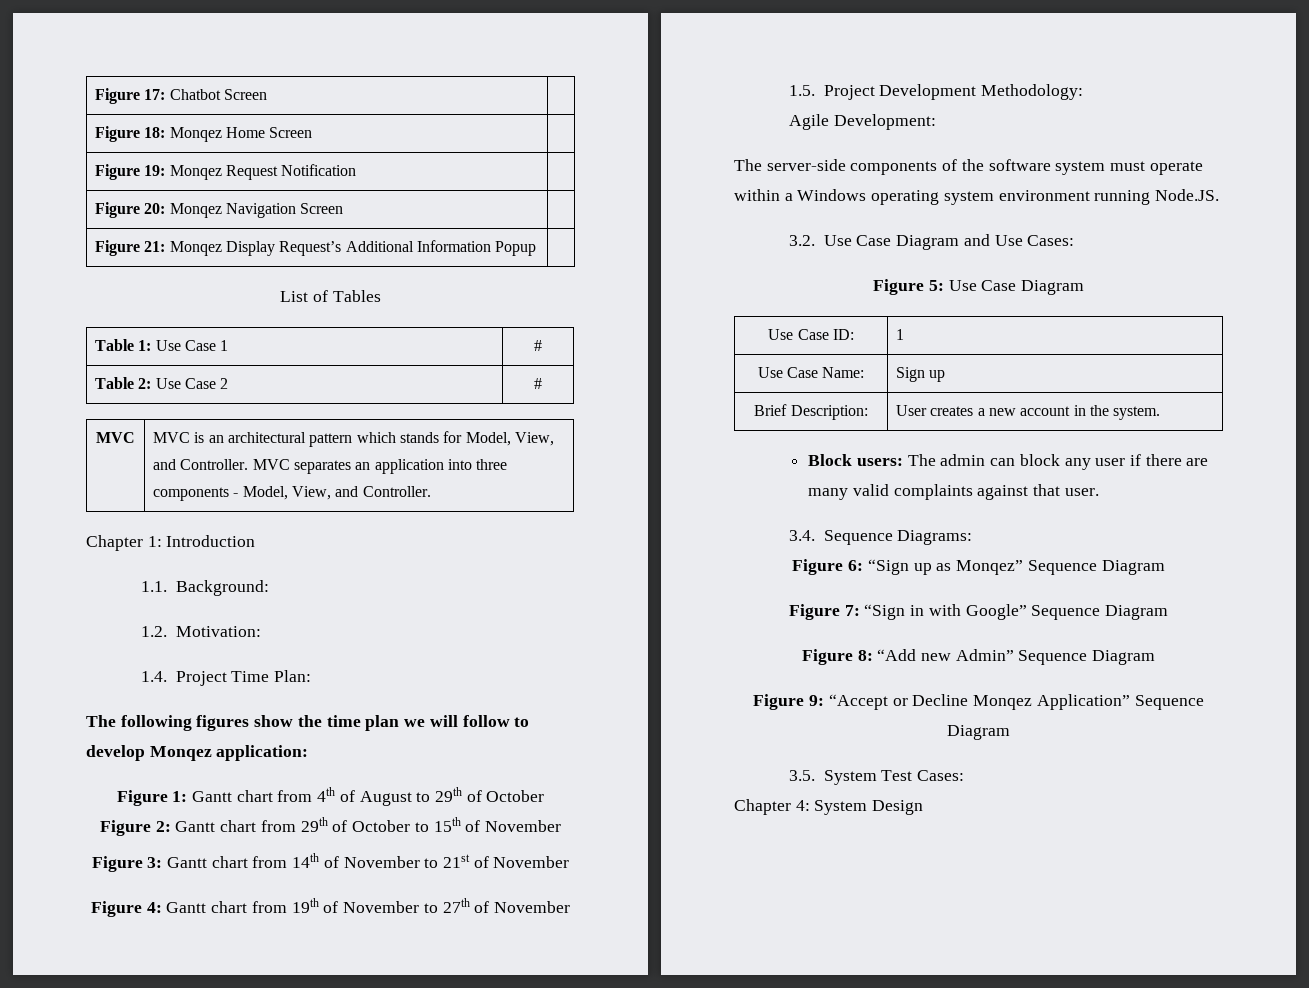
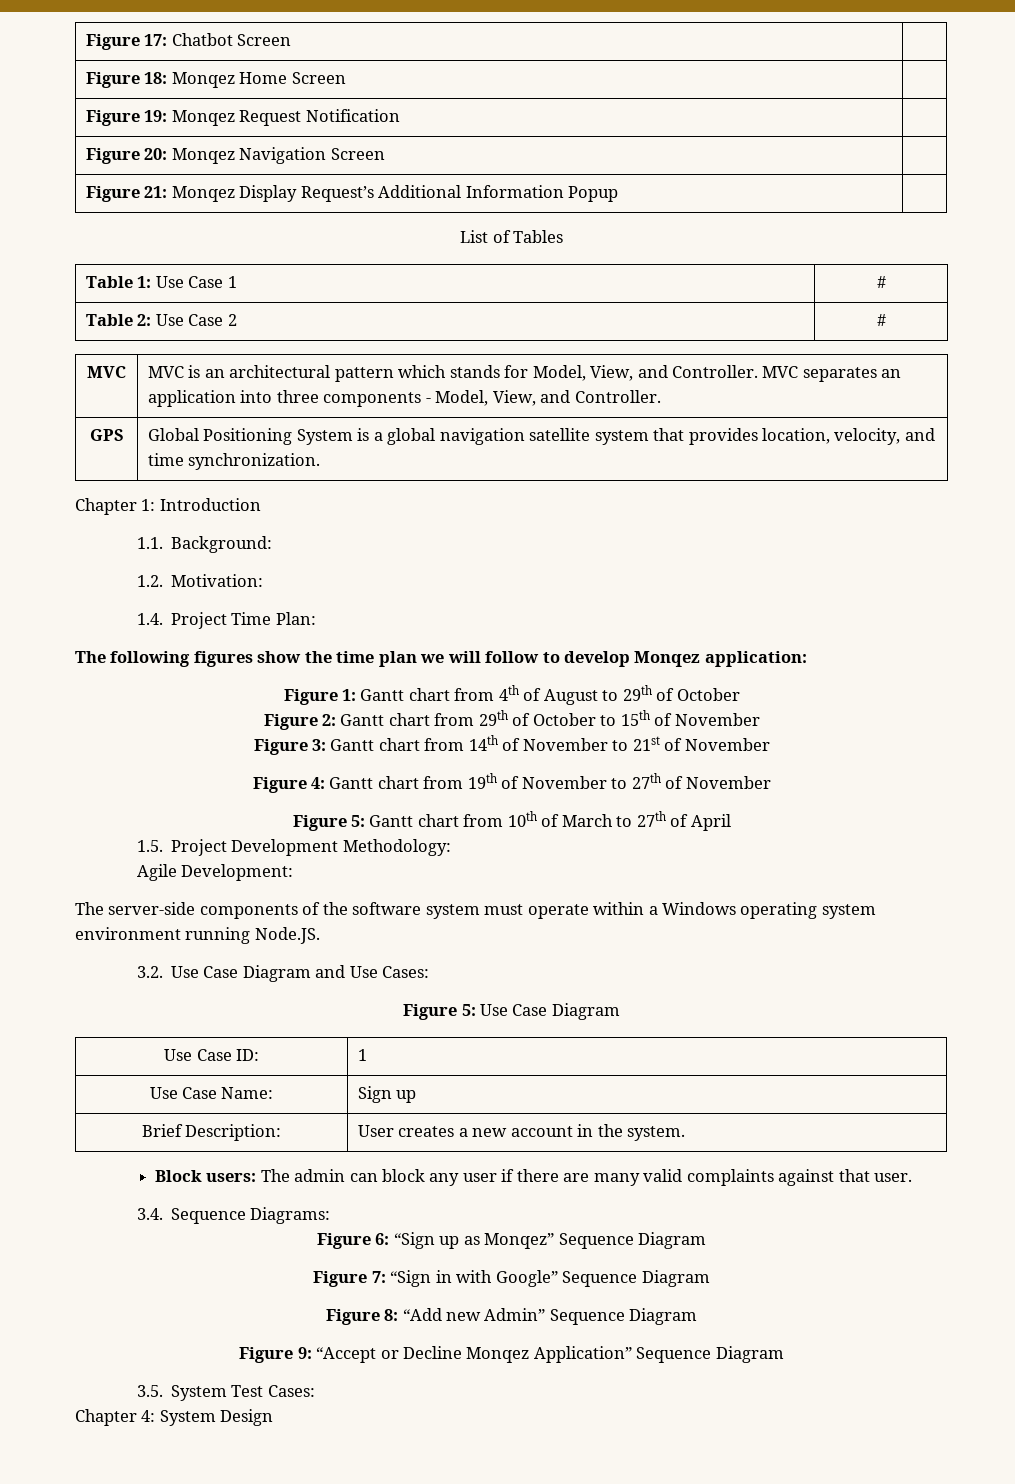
+ GPS | Global Positioning System is a global navigation satellite system that provides location, velocity, and time synchronization.
+ Figure 5: Gantt chart from 10th of March to 27th of April

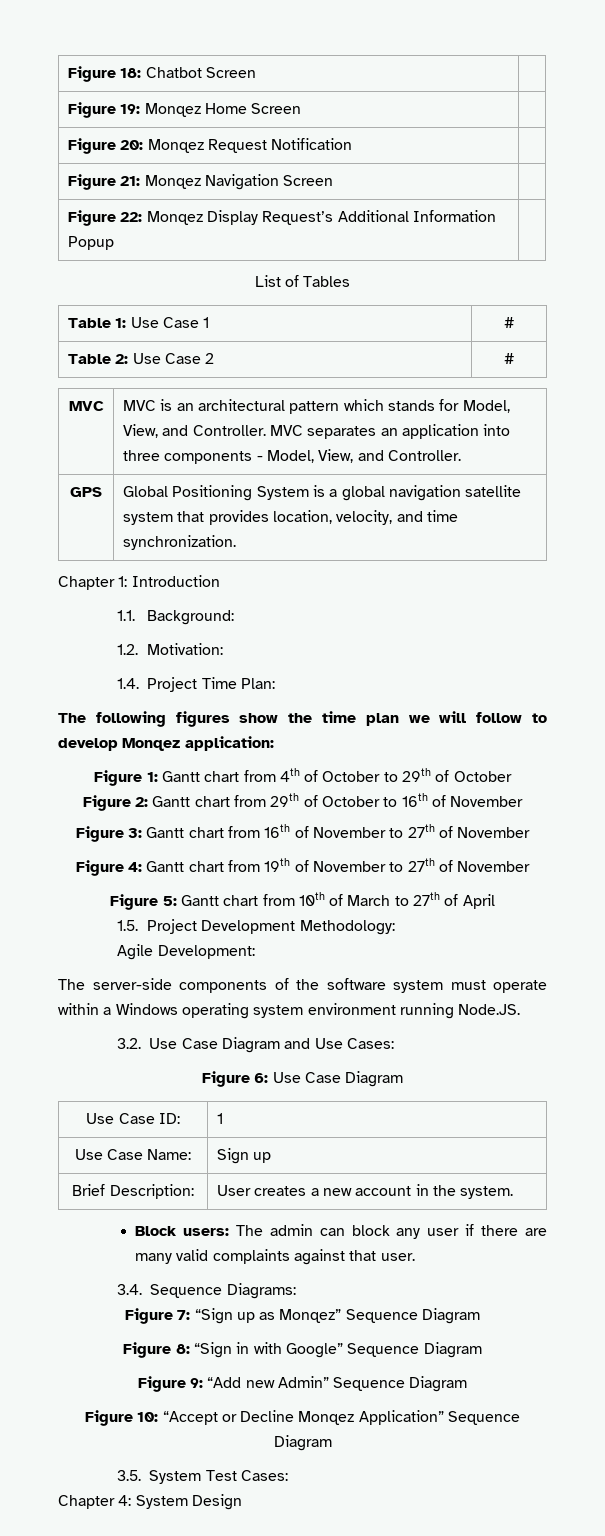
- Figure 17: Chatbot Screen |
+ Figure 18: Chatbot Screen |
- Figure 18: Monqez Home Screen |
+ Figure 19: Monqez Home Screen |
- Figure 19: Monqez Request Notification |
+ Figure 20: Monqez Request Notification |
- Figure 20: Monqez Navigation Screen |
+ Figure 21: Monqez Navigation Screen |
- Figure 21: Monqez Display Request’s Additional Information Popup |
+ Figure 22: Monqez Display Request’s Additional Information Popup |
- Figure 1: Gantt chart from 4th of August to 29th of October
+ Figure 1: Gantt chart from 4th of October to 29th of October
- Figure 2: Gantt chart from 29th of October to 15th of November
+ Figure 2: Gantt chart from 29th of October to 16th of November
- Figure 3: Gantt chart from 14th of November to 21st of November
+ Figure 3: Gantt chart from 16th of November to 27th of November
- Figure 5: Use Case Diagram
+ Figure 6: Use Case Diagram
- Figure 6: “Sign up as Monqez” Sequence Diagram
+ Figure 7: “Sign up as Monqez” Sequence Diagram
- Figure 7: “Sign in with Google” Sequence Diagram
+ Figure 8: “Sign in with Google” Sequence Diagram
- Figure 8: “Add new Admin” Sequence Diagram
+ Figure 9: “Add new Admin” Sequence Diagram
- Figure 9: “Accept or Decline Monqez Application” Sequence Diagram
+ Figure 10: “Accept or Decline Monqez Application” Sequence Diagram

